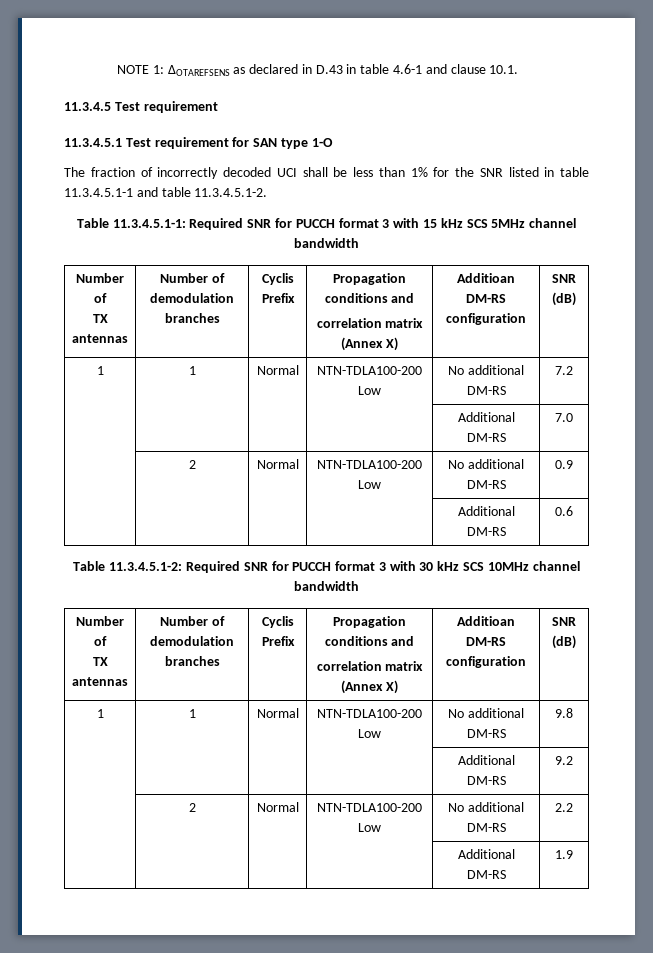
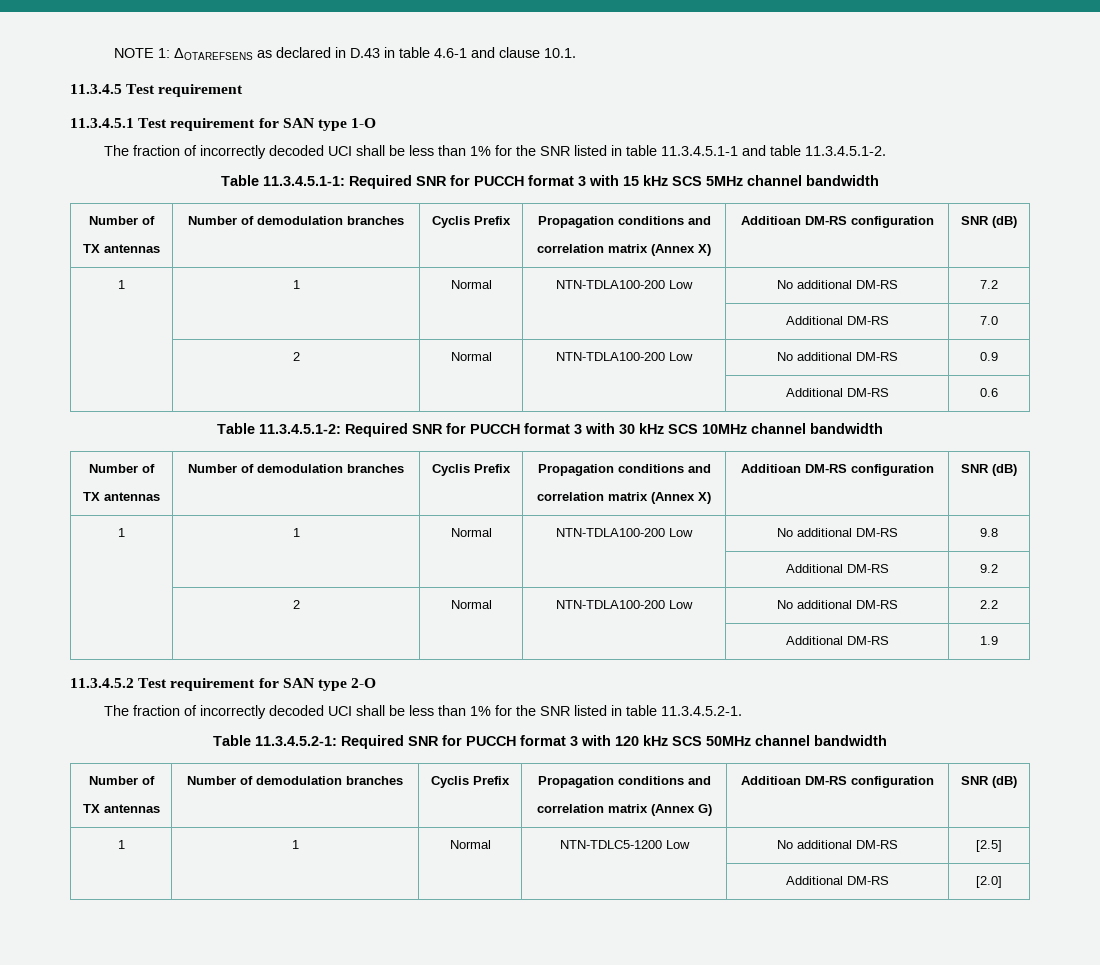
+ 11.3.4.5.2 Test requirement for SAN type 2-O
+ The fraction of incorrectly decoded UCI shall be less than 1% for the SNR listed in table 11.3.4.5.2-1.
+ Table 11.3.4.5.2-1: Required SNR for PUCCH format 3 with 120 kHz SCS 50MHz channel bandwidth
+ Number of
+ TX antennas | Number of demodulation branches | Cyclis Prefix | Propagation conditions and
+ correlation matrix (Annex G) | Additioan DM-RS configuration | SNR (dB)
+ 1 | 1 | Normal | NTN-TDLC5-1200 Low | No additional DM-RS | [2.5]
+ | | | | Additional DM-RS | [2.0]

